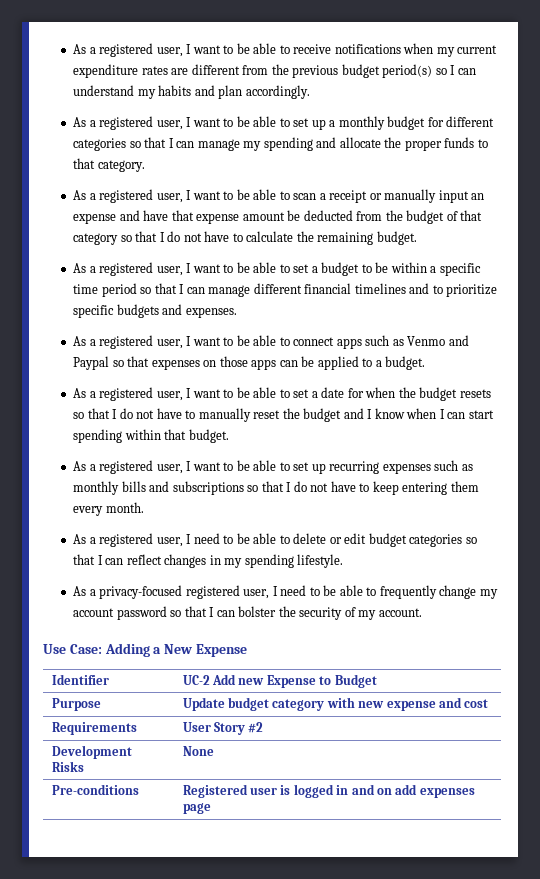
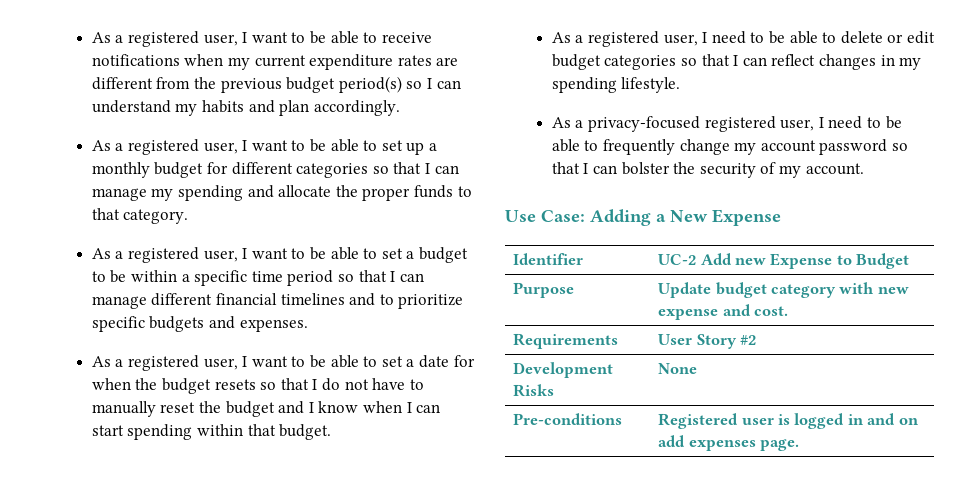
- As a registered user, I want to be able to scan a receipt or manually input an expense and have that expense amount be deducted from the budget of that category so that I do not have to calculate the remaining budget.
- As a registered user, I want to be able to connect apps such as Venmo and Paypal so that expenses on those apps can be applied to a budget.
- As a registered user, I want to be able to set up recurring expenses such as monthly bills and subscriptions so that I do not have to keep entering them every month.
- Purpose | Update budget category with new expense and cost
+ Purpose | Update budget category with new expense and cost.
- Pre-conditions | Registered user is logged in and on add expenses page
+ Pre-conditions | Registered user is logged in and on add expenses page.

